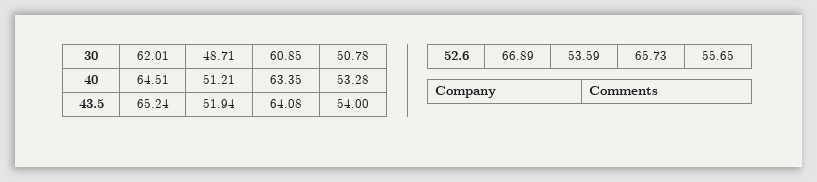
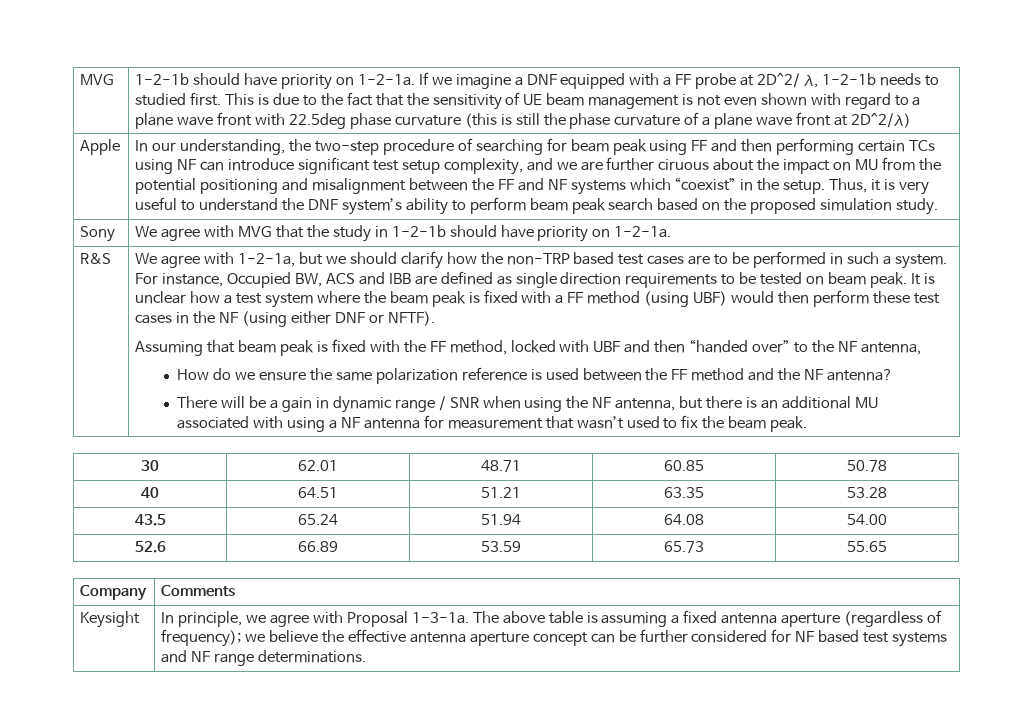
+ MVG | 1-2-1b should have priority on 1-2-1a. If we imagine a DNF equipped with a FF probe at 2D^2/ λ, 1-2-1b needs to studied first. This is due to the fact that the sensitivity of UE beam management is not even shown with regard to a plane wave front with 22.5deg phase curvature (this is still the phase curvature of a plane wave front at 2D^2/λ)
+ Apple | In our understanding, the two-step procedure of searching for beam peak using FF and then performing certain TCs using NF can introduce significant test setup complexity, and we are further ciruous about the impact on MU from the potential positioning and misalignment between the FF and NF systems which “coexist” in the setup. Thus, it is very useful to understand the DNF system’s ability to perform beam peak search based on the proposed simulation study.
+ Sony | We agree with MVG that the study in 1-2-1b should have priority on 1-2-1a.
+ R&S | We agree with 1-2-1a, but we should clarify how the non-TRP based test cases are to be performed in such a system. For instance, Occupied BW, ACS and IBB are defined as single direction requirements to be tested on beam peak. It is unclear how a test system where the beam peak is fixed with a FF method (using UBF) would then perform these test cases in the NF (using either DNF or NFTF).
+ Assuming that beam peak is fixed with the FF method, locked with UBF and then “handed over” to the NF antenna,
+ How do we ensure the same polarization reference is used between the FF method and the NF antenna?
+ There will be a gain in dynamic range / SNR when using the NF antenna, but there is an additional MU associated with using a NF antenna for measurement that wasn’t used to fix the beam peak.
+ Keysight | In principle, we agree with Proposal 1-3-1a. The above table is assuming a fixed antenna aperture (regardless of frequency); we believe the effective antenna aperture concept can be further considered for NF based test systems and NF range determinations.

